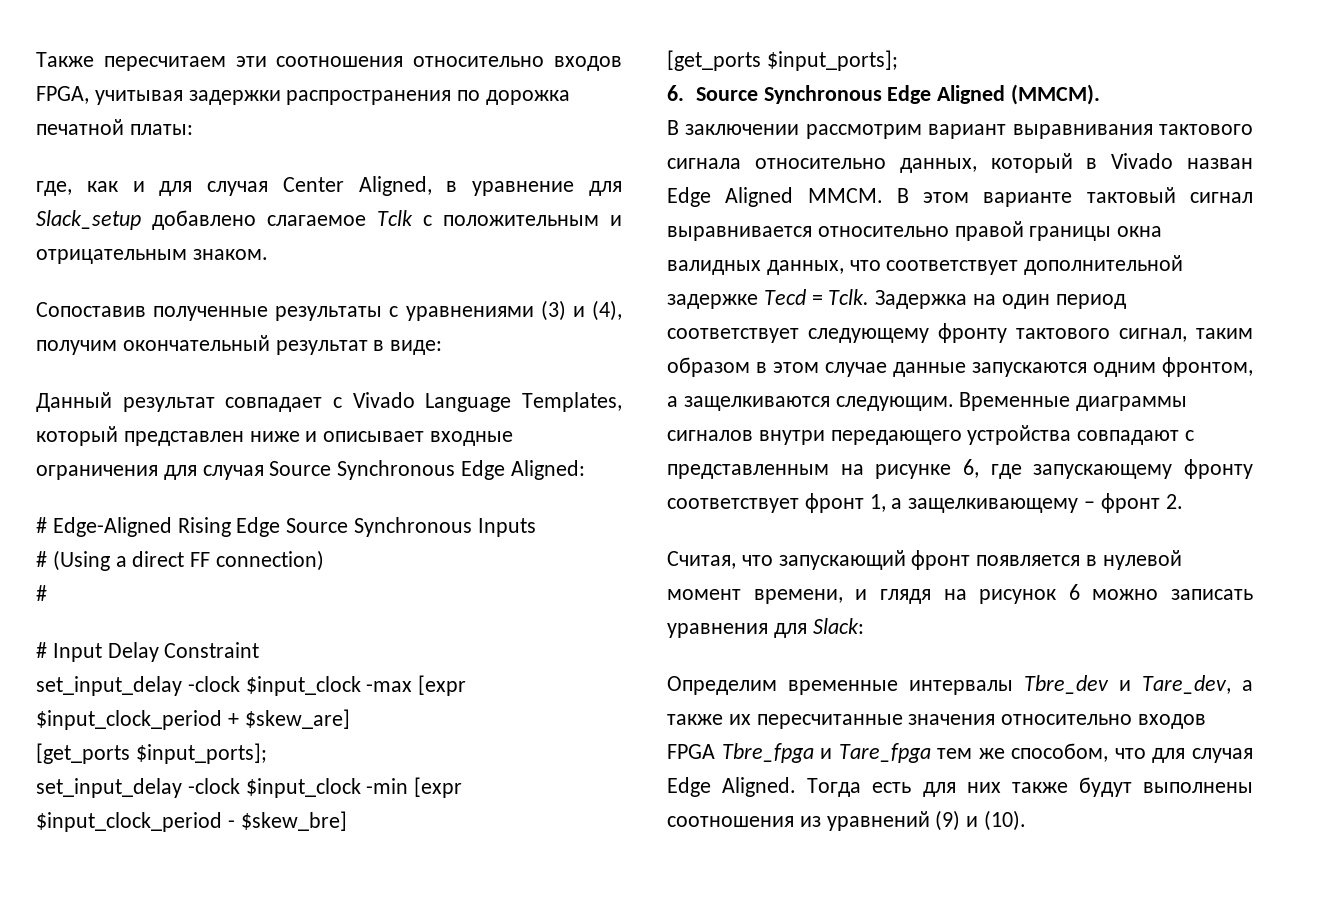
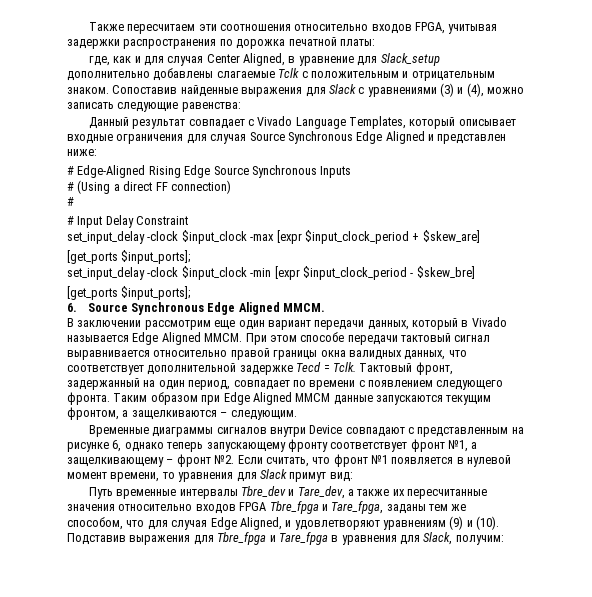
- где, как и для случая Center Aligned, в уравнение для Slack_setup добавлено слагаемое Tclk с положительным и отрицательным знаком.
- Сопоставив полученные результаты с уравнениями (3) и (4), получим окончательный результат в виде:
+ где, как и для случая Center Aligned, в уравнение для Slack_setup дополнительно добавлены слагаемые Tclk с положительным и отрицательным знаком. Сопоставив найденные выражения для Slack с уравнениями (3) и (4), можно записать следующие равенства:
- Данный результат совпадает с Vivado Language Templates, который представлен ниже и описывает входные ограничения для случая Source Synchronous Edge Aligned:
+ Данный результат совпадает с Vivado Language Templates, который описывает входные ограничения для случая Source Synchronous Edge Aligned и представлен ниже:
- 6. Source Synchronous Edge Aligned (MMCM).
+ 6. Source Synchronous Edge Aligned MMCM.
- В заключении рассмотрим вариант выравнивания тактового сигнала относительно данных, который в Vivado назван Edge Aligned MMCM. В этом варианте тактовый сигнал выравнивается относительно правой границы окна валидных данных, что соответствует дополнительной задержке Tecd = Tclk.
+ В заключении рассмотрим еще один вариант передачи данных, который в Vivado называется Edge Aligned MMCM. При этом способе передачи тактовый сигнал выравнивается относительно правой границы окна валидных данных, что соответствует дополнительной задержке Tecd = Tclk.
- Задержка на один период соответствует следующему фронту тактового сигнал, таким образом в этом случае данные запускаются одним фронтом, а защелкиваются следующим. Временные диаграммы сигналов внутри передающего устройства совпадают с представленным на рисунке 6, где запускающему фронту соответствует фронт 1, а защелкивающему – фронт 2.
- Считая, что запускающий фронт появляется в нулевой момент времени, и глядя на рисунок 6 можно записать уравнения для Slack:
- Определим временные интервалы Tbre_dev и Tare_dev, а также их пересчитанные значения относительно входов FPGA Tbre_fpga и Tare_fpga тем же способом, что для случая Edge Aligned. Тогда есть для них также будут выполнены соотношения из уравнений (9) и (10).
+ Тактовый фронт, задержанный на один период, совпадает по времени с появлением следующего фронта. Таким образом при Edge Aligned MMCM данные запускаются текущим фронтом, а защелкиваются – следующим.
+ Временные диаграммы сигналов внутри Device совпадают с представленным на рисунке 6, однако теперь запускающему фронту соответствует фронт №1, а защелкивающему – фронт №2. Если считать, что фронт №1 появляется в нулевой момент времени, то уравнения для Slack примут вид:
+ Путь временные интервалы Tbre_dev и Tare_dev, а также их пересчитанные значения относительно входов FPGA Tbre_fpga и Tare_fpga, заданы тем же способом, что для случая Edge Aligned, и удовлетворяют уравнениям (9) и (10). Подставив выражения для Tbre_fpga и Tare_fpga в уравнения для Slack, получим:

